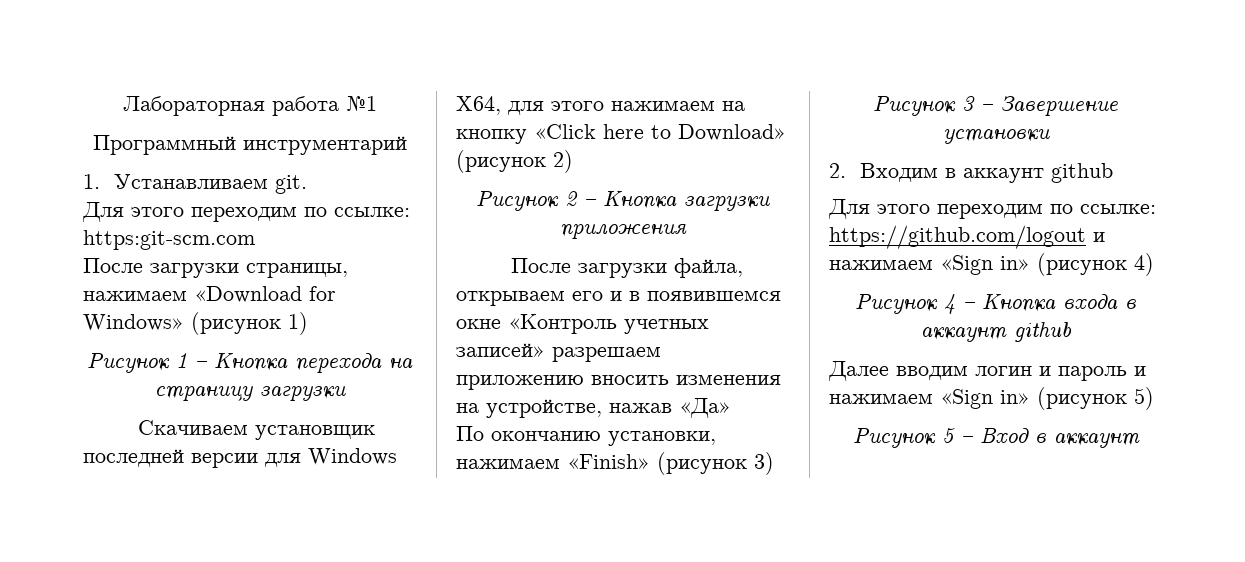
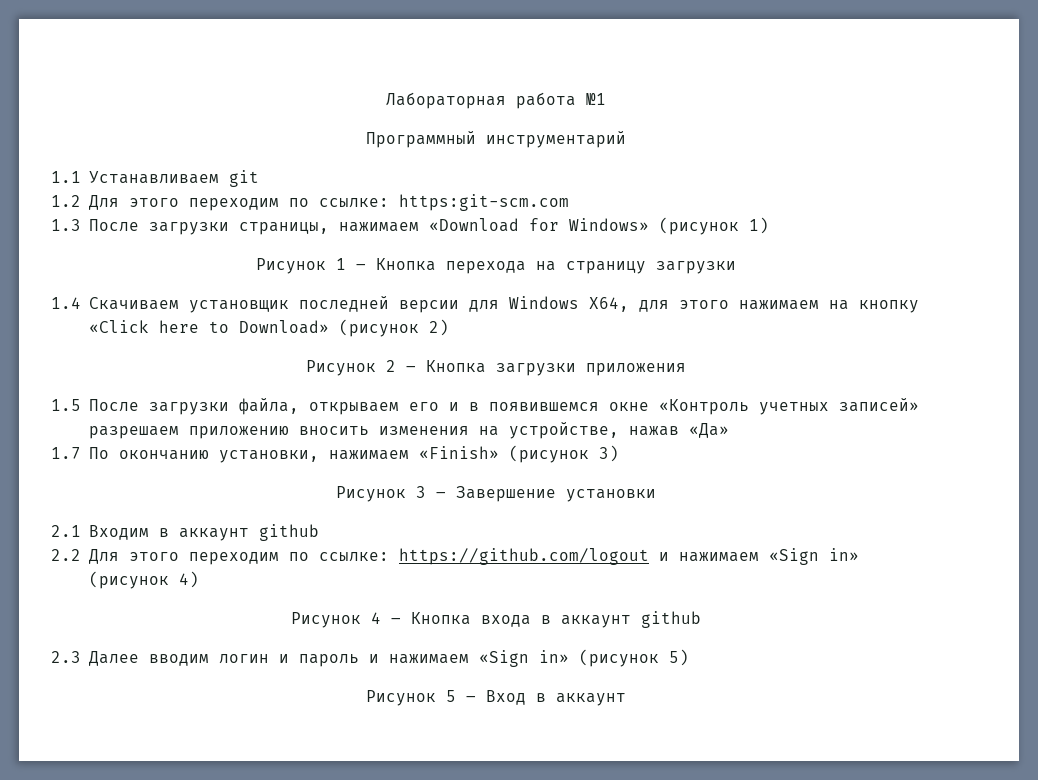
- 1. Устанавливаем git.
- Для этого переходим по ссылке: https:git-scm.com
+ 1.1 Устанавливаем git
+ 1.2 Для этого переходим по ссылке: https:git-scm.com
- После загрузки страницы, нажимаем «Download for Windows» (рисунок 1)
+ 1.3 После загрузки страницы, нажимаем «Download for Windows» (рисунок 1)
- Скачиваем установщик последней версии для Windows X64, для этого нажимаем на кнопку «Click here to Download» (рисунок 2)
+ 1.4 Скачиваем установщик последней версии для Windows X64, для этого нажимаем на кнопку «Click here to Download» (рисунок 2)
- После загрузки файла, открываем его и в появившемся окне «Контроль учетных записей» разрешаем приложению вносить изменения на устройстве, нажав «Да»
+ 1.5 После загрузки файла, открываем его и в появившемся окне «Контроль учетных записей» разрешаем приложению вносить изменения на устройстве, нажав «Да»
- По окончанию установки, нажимаем «Finish» (рисунок 3)
+ 1.7 По окончанию установки, нажимаем «Finish» (рисунок 3)
- 2. Входим в аккаунт github
+ 2.1 Входим в аккаунт github
- Для этого переходим по ссылке: https://github.com/logout и нажимаем «Sign in» (рисунок 4)
+ 2.2 Для этого переходим по ссылке: https://github.com/logout и нажимаем «Sign in» (рисунок 4)
- Далее вводим логин и пароль и нажимаем «Sign in» (рисунок 5)
+ 2.3 Далее вводим логин и пароль и нажимаем «Sign in» (рисунок 5)

